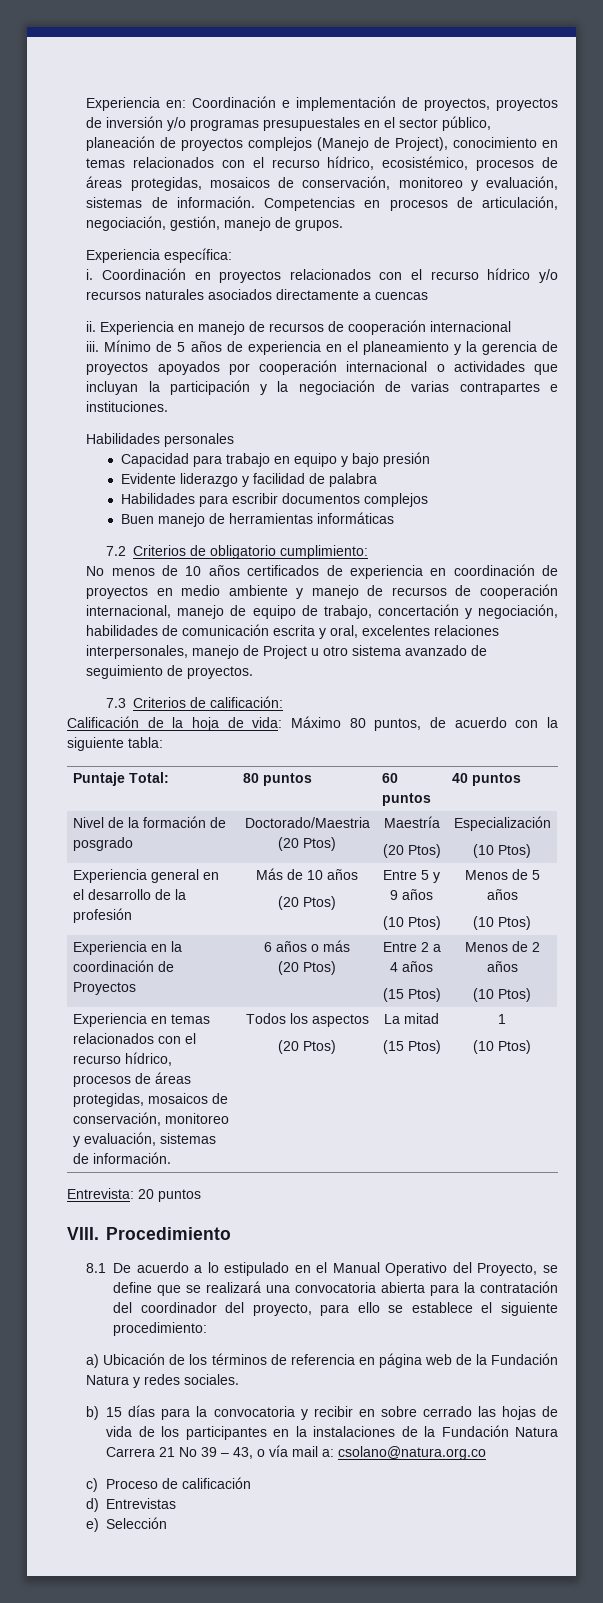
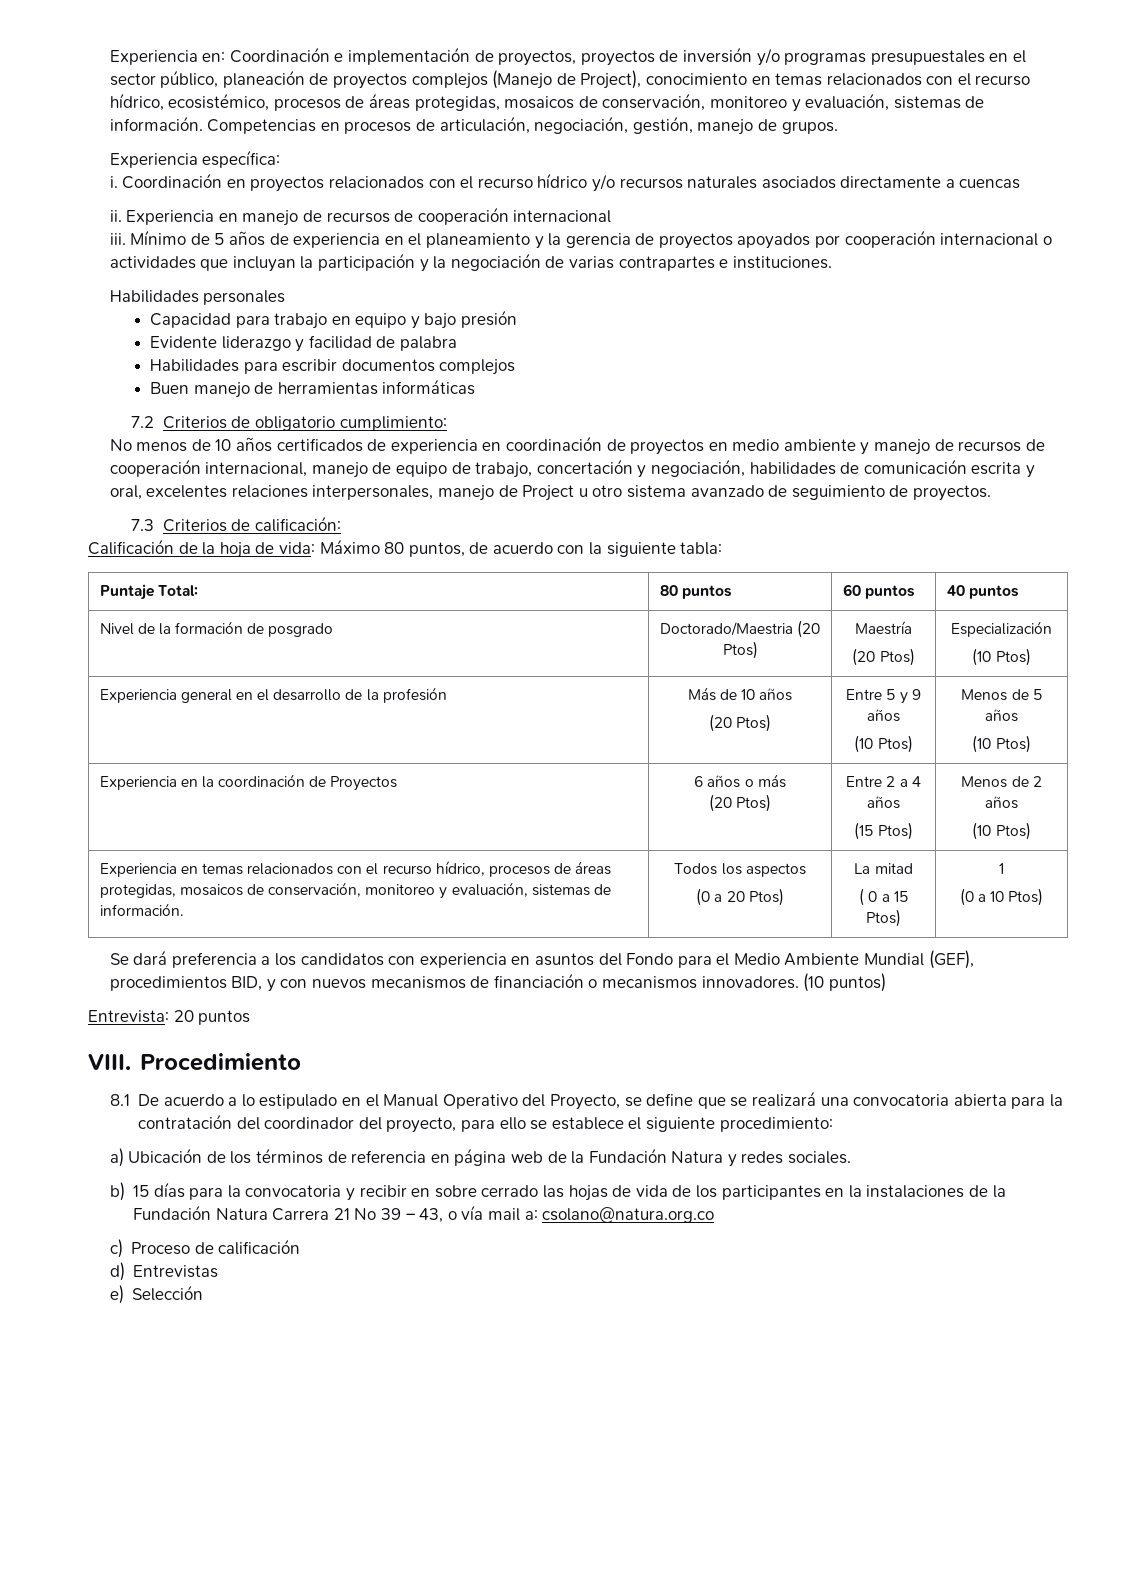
  Experiencia en temas relacionados con el recurso hídrico, procesos de áreas protegidas, mosaicos de conservación, monitoreo y evaluación, sistemas de información. | Todos los aspectos
- (20 Ptos) | La mitad
- (15 Ptos) | 1
- (10 Ptos)
+ (0 a 20 Ptos) | La mitad
+ ( 0 a 15 Ptos) | 1
+ (0 a 10 Ptos)
+ Se dará preferencia a los candidatos con experiencia en asuntos del Fondo para el Medio Ambiente Mundial (GEF), procedimientos BID, y con nuevos mecanismos de financiación o mecanismos innovadores. (10 puntos)

